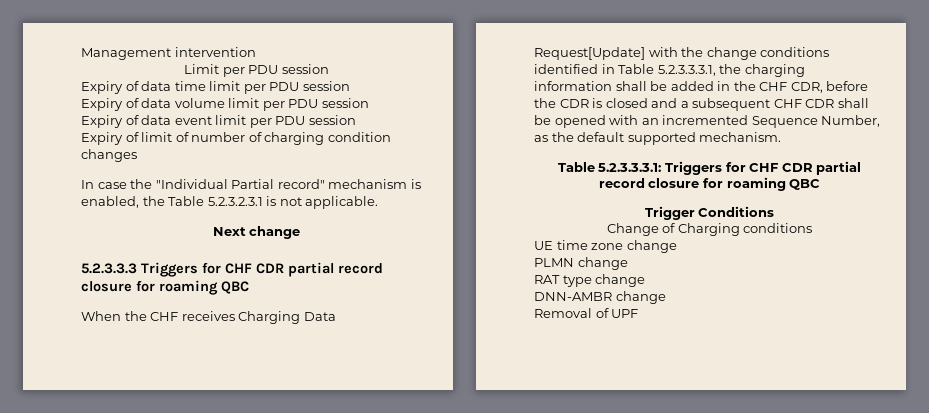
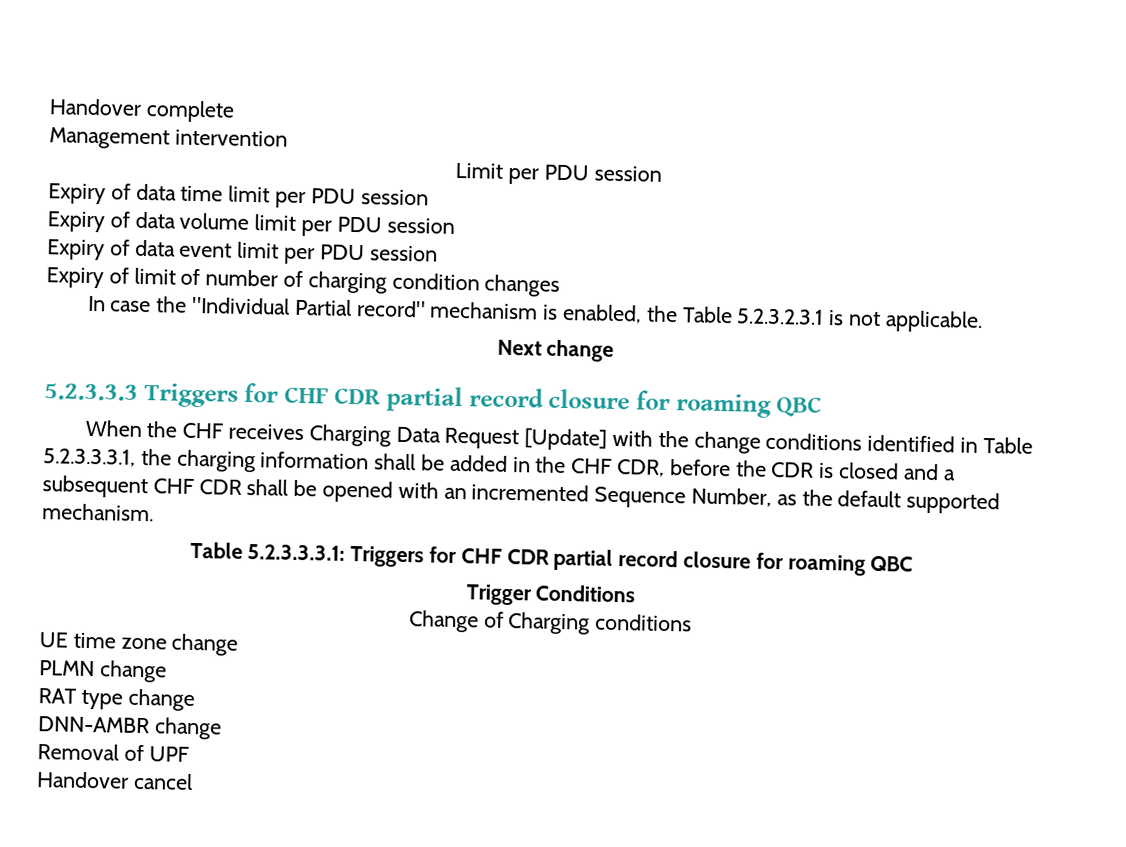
+ Handover complete
- When the CHF receives Charging Data Request[Update] with the change conditions identified in Table 5.2.3.3.3.1, the charging information shall be added in the CHF CDR, before the CDR is closed and a subsequent CHF CDR shall be opened with an incremented Sequence Number, as the default supported mechanism.
+ When the CHF receives Charging Data Request [Update] with the change conditions identified in Table 5.2.3.3.3.1, the charging information shall be added in the CHF CDR, before the CDR is closed and a subsequent CHF CDR shall be opened with an incremented Sequence Number, as the default supported mechanism.
+ Handover cancel

